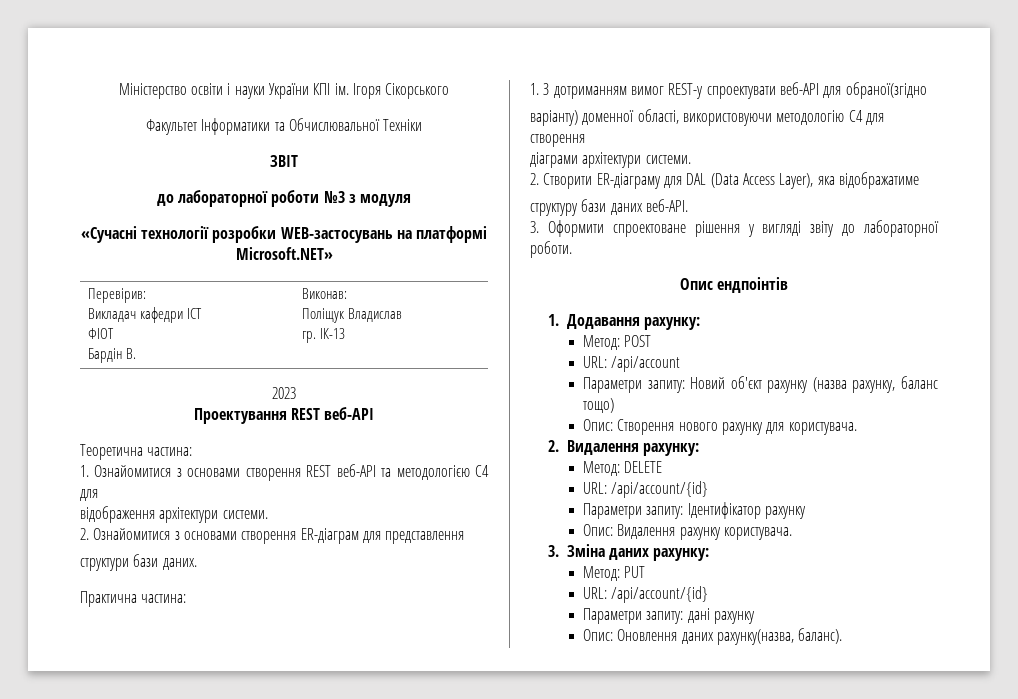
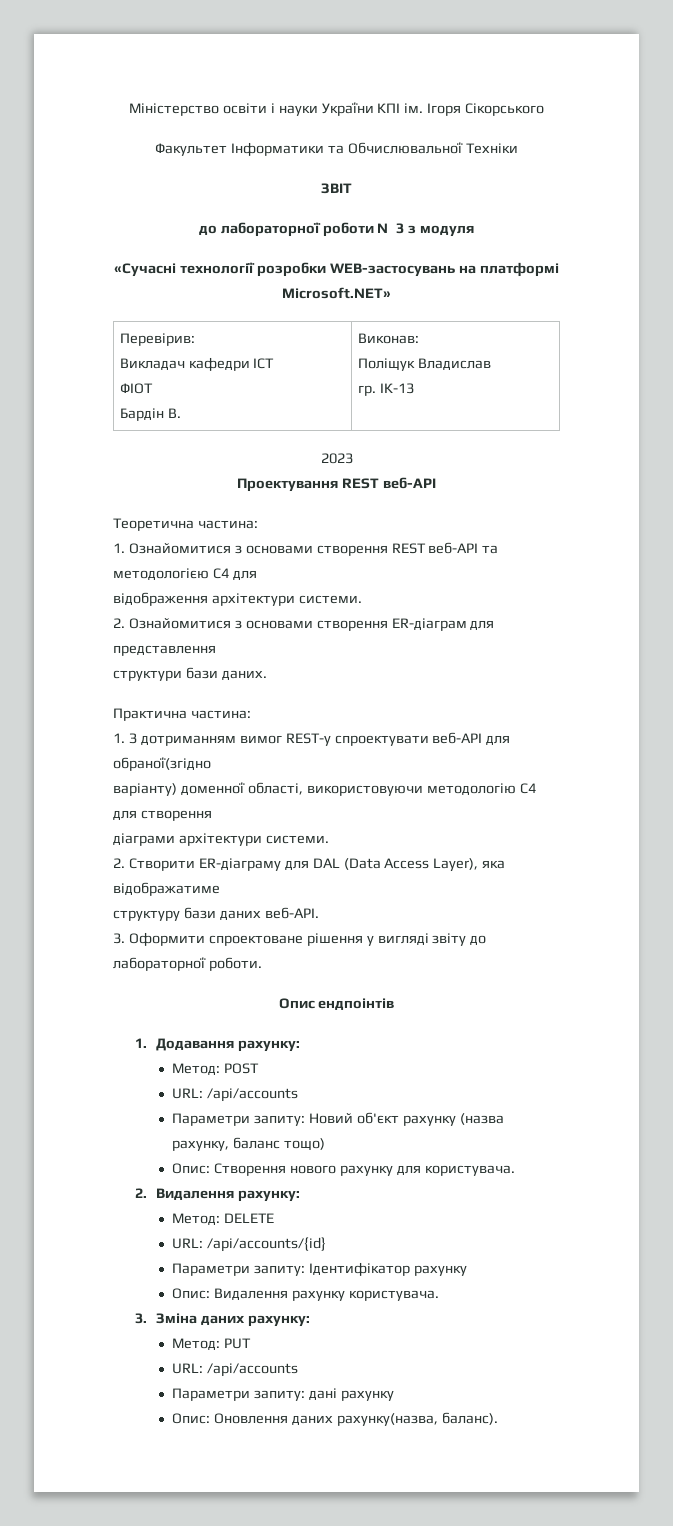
  Метод: POST
- URL: /api/account
+ URL: /api/accounts
  Метод: DELETE
- URL: /api/account/{id}
+ URL: /api/accounts/{id}
  Метод: PUT
- URL: /api/account/{id}
+ URL: /api/accounts

